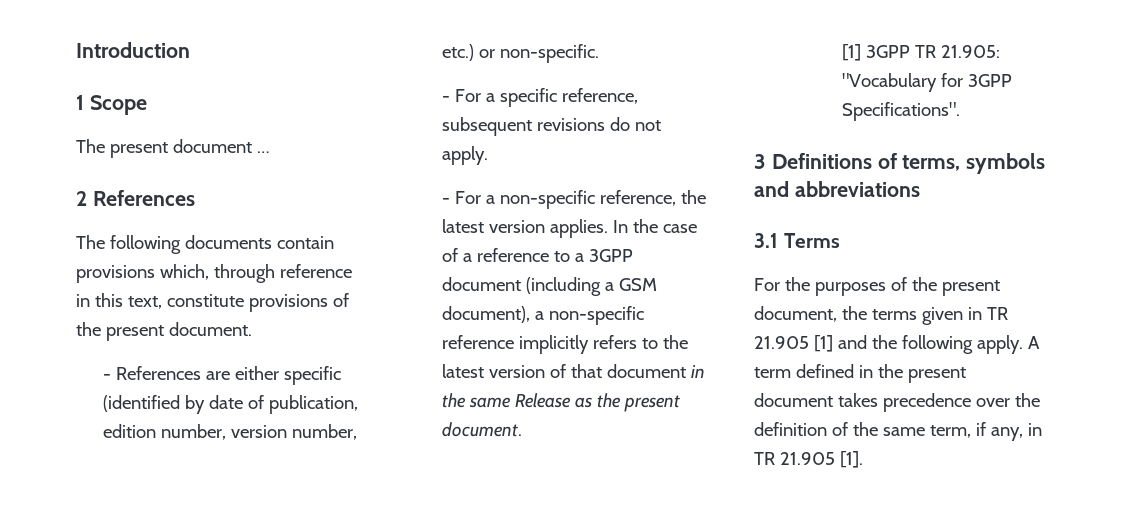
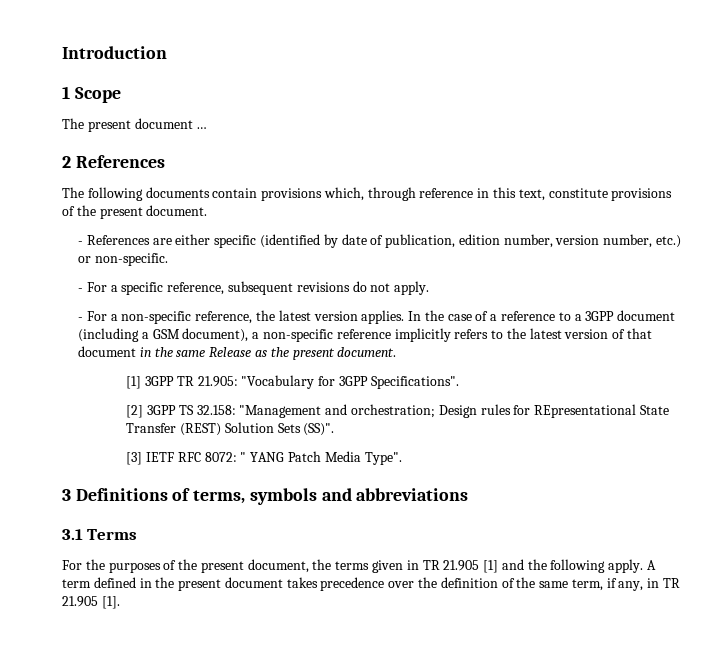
+ [2] 3GPP TS 32.158: "Management and orchestration; Design rules for REpresentational State Transfer (REST) Solution Sets (SS)".
+ [3] IETF RFC 8072: " YANG Patch Media Type".

